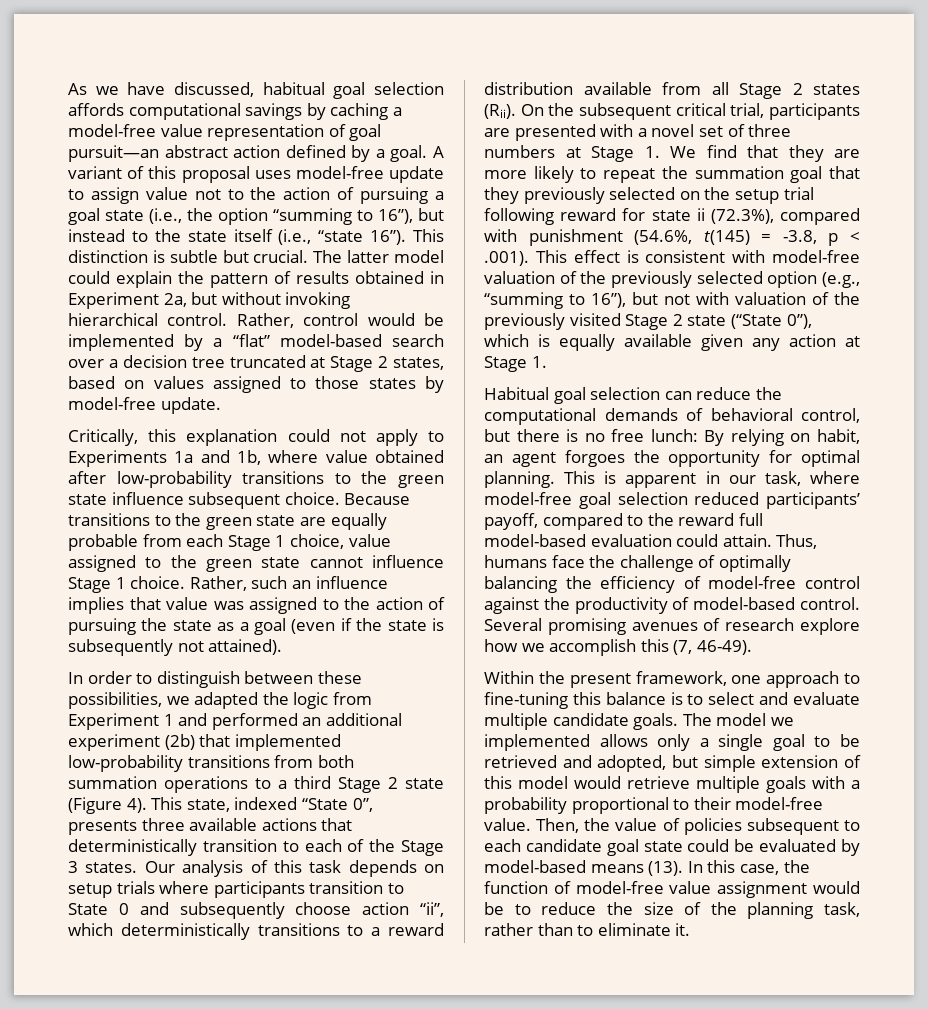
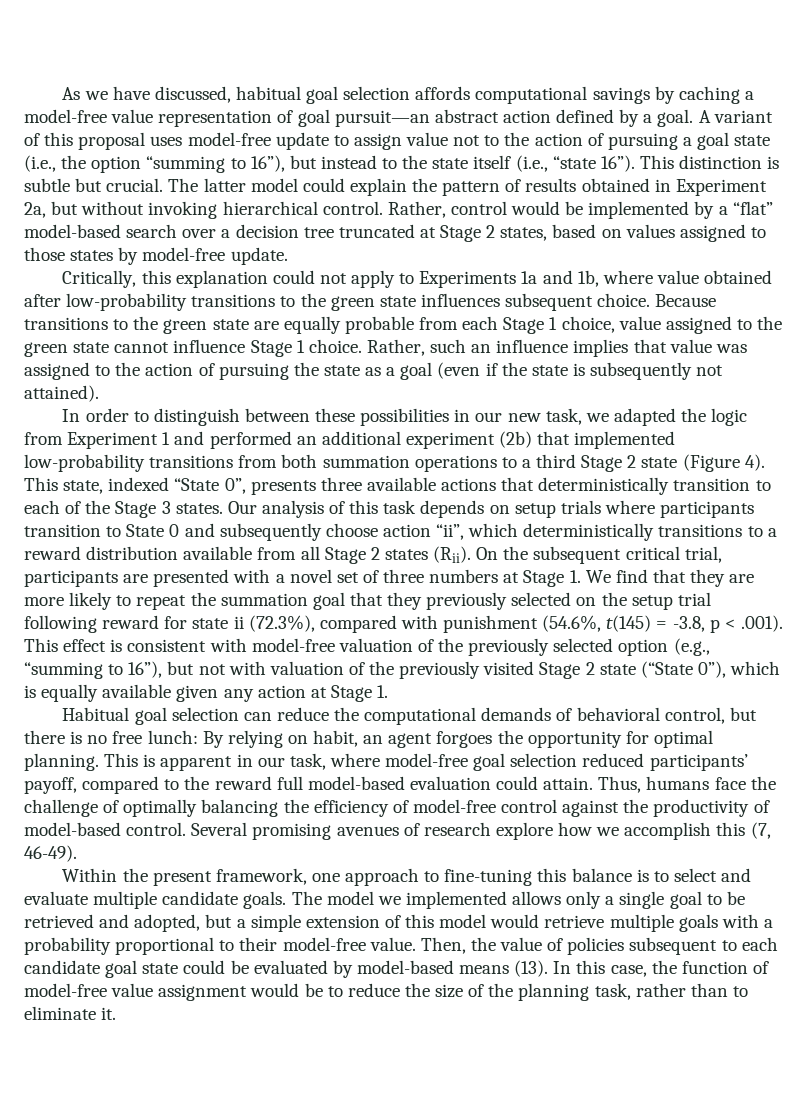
- Critically, this explanation could not apply to Experiments 1a and 1b, where value obtained after low-probability transitions to the green state influence subsequent choice.
+ Critically, this explanation could not apply to Experiments 1a and 1b, where value obtained after low-probability transitions to the green state influences subsequent choice.
- In order to distinguish between these possibilities, we adapted the logic from Experiment 1 and performed an additional experiment (2b) that implemented low-probability transitions from both summation operations to a third Stage 2 state (Figure 4).
+ In order to distinguish between these possibilities in our new task, we adapted the logic from Experiment 1 and performed an additional experiment (2b) that implemented low-probability transitions from both summation operations to a third Stage 2 state (Figure 4).
- The model we implemented allows only a single goal to be retrieved and adopted, but simple extension of this model would retrieve multiple goals with a probability proportional to their model-free value.
+ The model we implemented allows only a single goal to be retrieved and adopted, but a simple extension of this model would retrieve multiple goals with a probability proportional to their model-free value.

